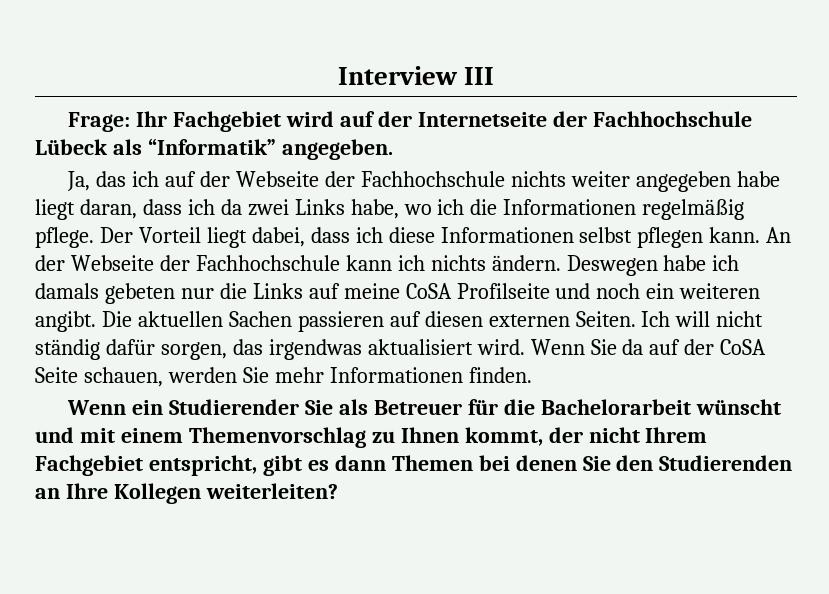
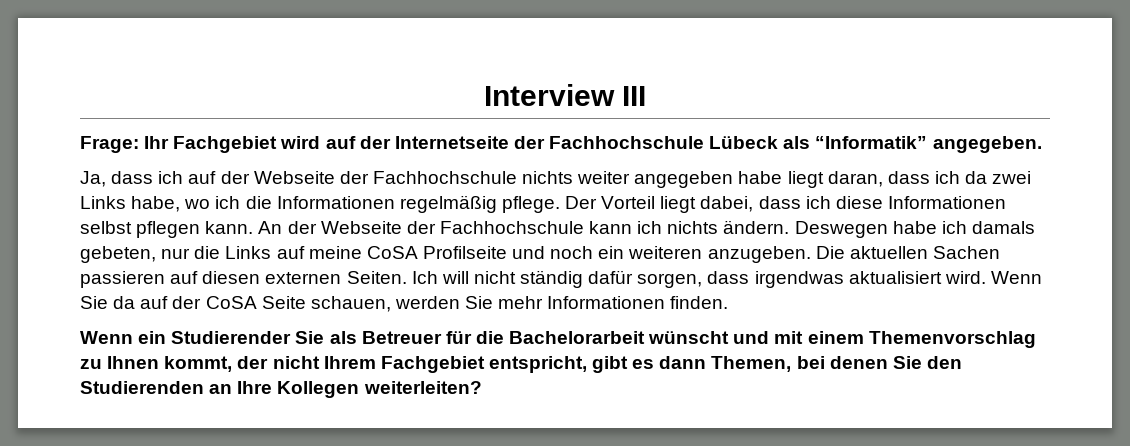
- Ja, das ich auf der Webseite der Fachhochschule nichts weiter angegeben habe liegt daran, dass ich da zwei Links habe, wo ich die Informationen regelmäßig pflege.
+ Ja, dass ich auf der Webseite der Fachhochschule nichts weiter angegeben habe liegt daran, dass ich da zwei Links habe, wo ich die Informationen regelmäßig pflege.
- Deswegen habe ich damals gebeten nur die Links auf meine CoSA Profilseite und noch ein weiteren angibt.
+ Deswegen habe ich damals gebeten, nur die Links auf meine CoSA Profilseite und noch ein weiteren anzugeben.
- Ich will nicht ständig dafür sorgen, das irgendwas aktualisiert wird.
+ Ich will nicht ständig dafür sorgen, dass irgendwas aktualisiert wird.
- Wenn ein Studierender Sie als Betreuer für die Bachelorarbeit wünscht und mit einem Themenvorschlag zu Ihnen kommt, der nicht Ihrem Fachgebiet entspricht, gibt es dann Themen bei denen Sie den Studierenden an Ihre Kollegen weiterleiten?
+ Wenn ein Studierender Sie als Betreuer für die Bachelorarbeit wünscht und mit einem Themenvorschlag zu Ihnen kommt, der nicht Ihrem Fachgebiet entspricht, gibt es dann Themen, bei denen Sie den Studierenden an Ihre Kollegen weiterleiten?

